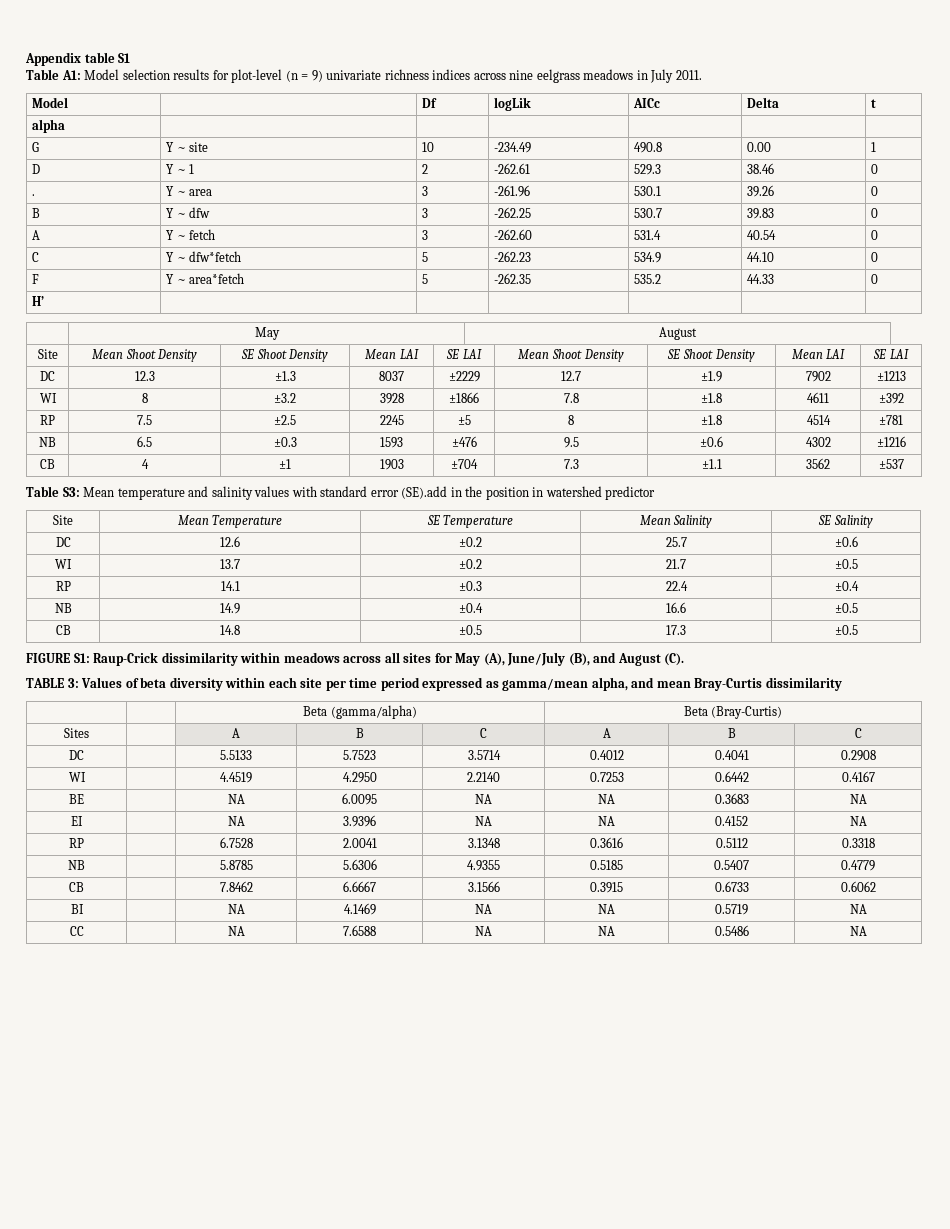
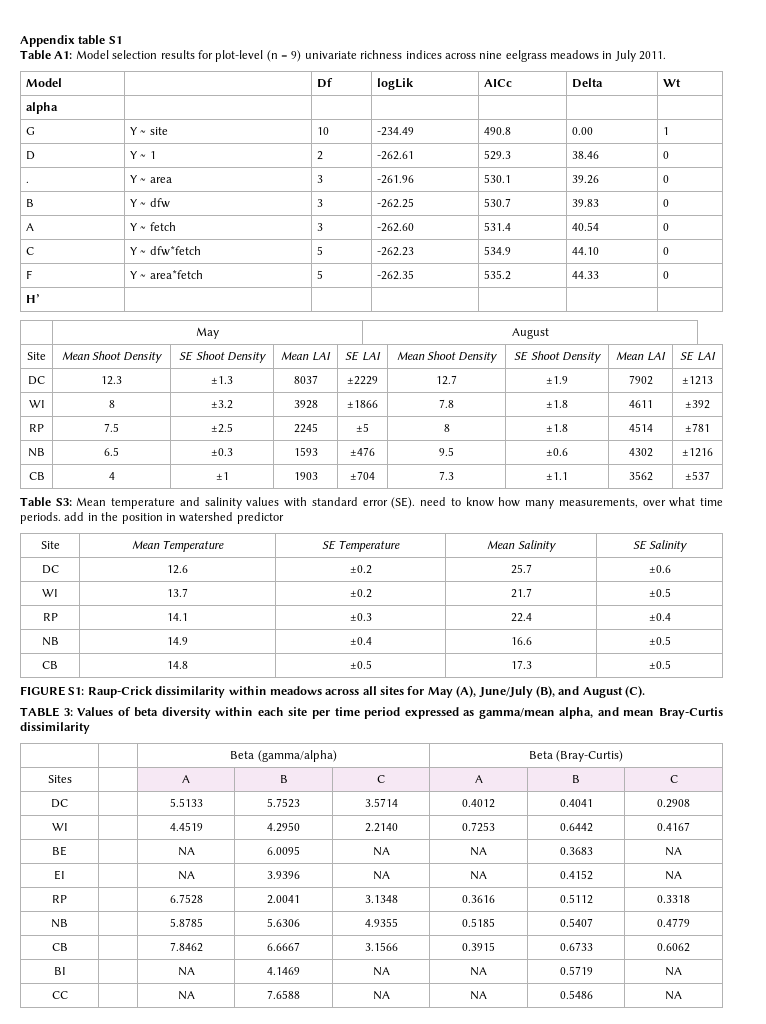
- Model | | Df | logLik | AICc | Delta | t
+ Model | | Df | logLik | AICc | Delta | Wt
- Table S3: Mean temperature and salinity values with standard error (SE).add in the position in watershed predictor
+ Table S3: Mean temperature and salinity values with standard error (SE). need to know how many measurements, over what time periods. add in the position in watershed predictor

